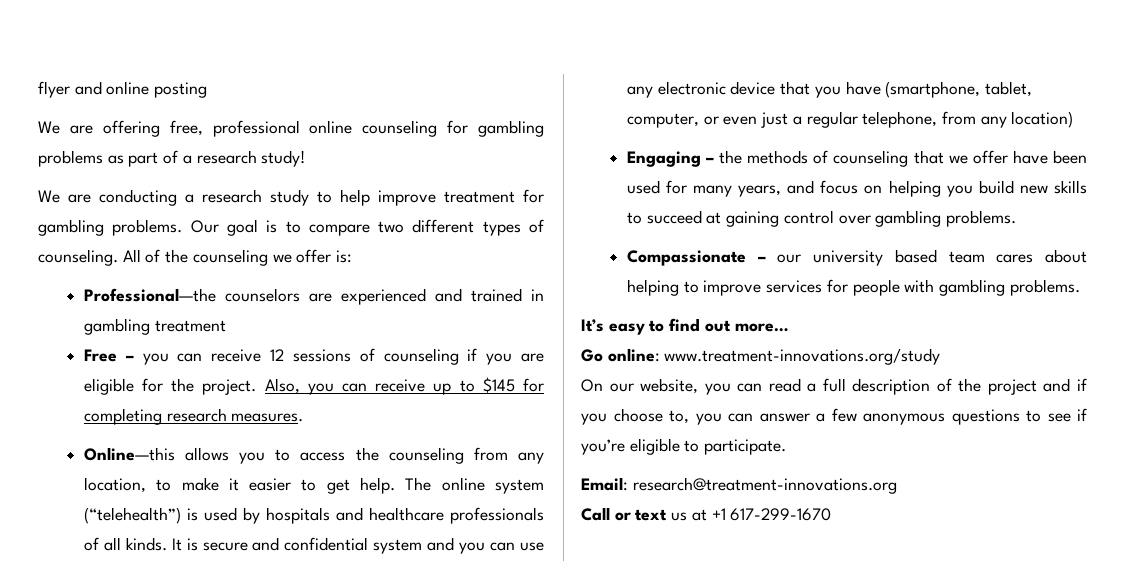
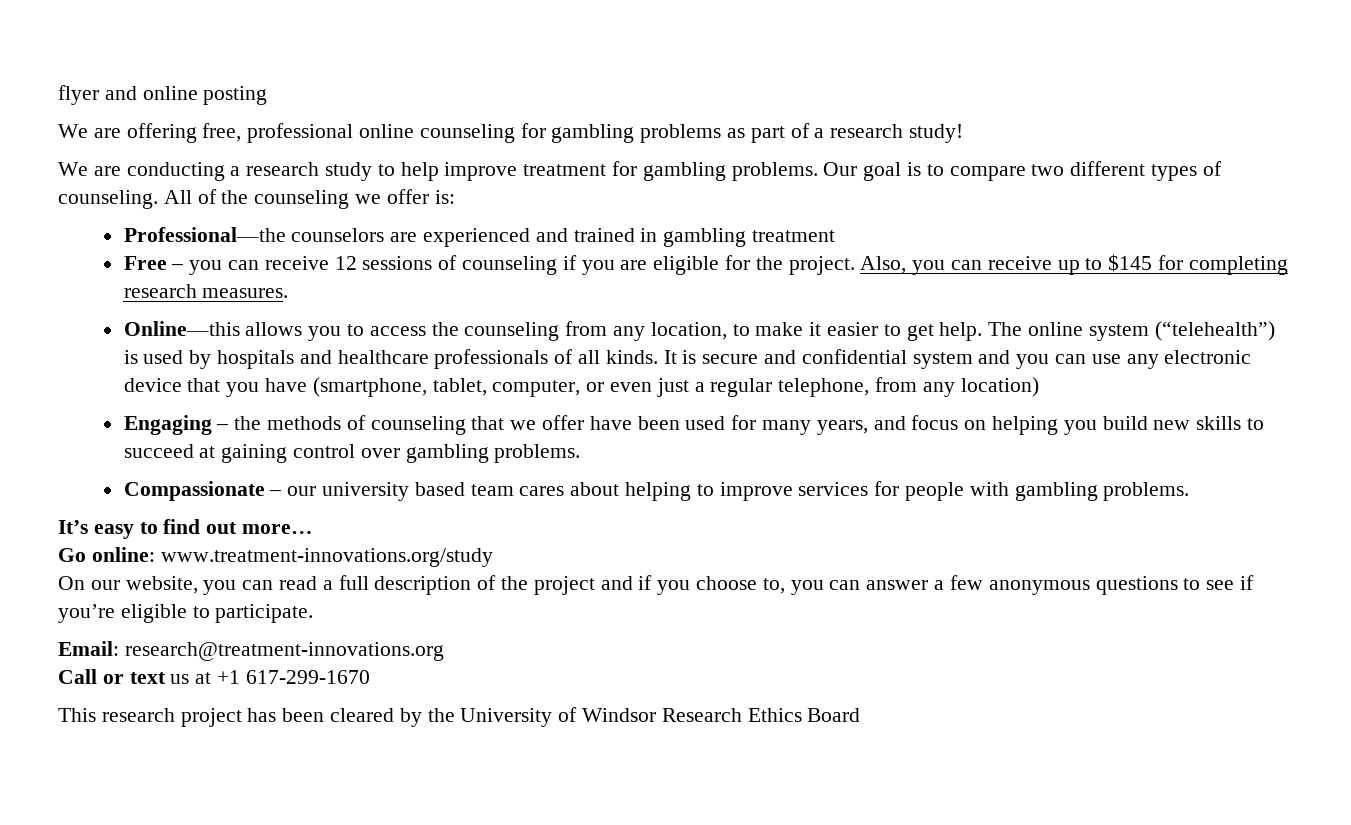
+ This research project has been cleared by the University of Windsor Research Ethics Board

